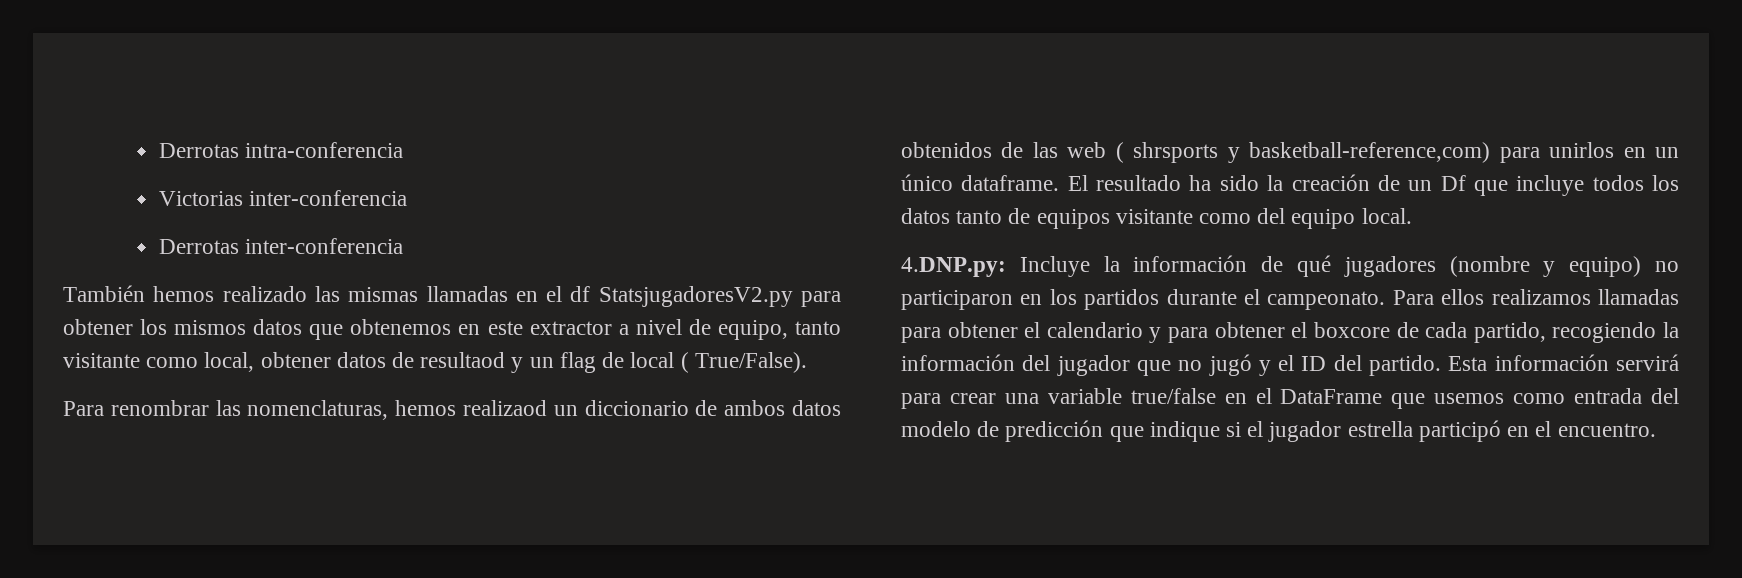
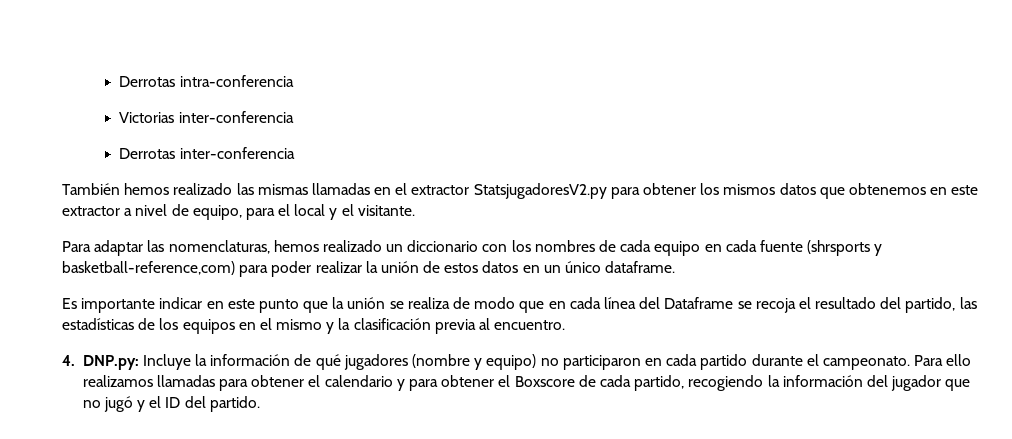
- También hemos realizado las mismas llamadas en el df StatsjugadoresV2.py para obtener los mismos datos que obtenemos en este extractor a nivel de equipo, tanto visitante como local, obtener datos de resultaod y un flag de local ( True/False).
- Para renombrar las nomenclaturas, hemos realizaod un diccionario de ambos datos obtenidos de las web ( shrsports y basketball-reference,com) para unirlos en un único dataframe. El resultado ha sido la creación de un Df que incluye todos los datos tanto de equipos visitante como del equipo local.
- 4.DNP.py: Incluye la información de qué jugadores (nombre y equipo) no participaron en los partidos durante el campeonato.
+ También hemos realizado las mismas llamadas en el extractor StatsjugadoresV2.py para obtener los mismos datos que obtenemos en este extractor a nivel de equipo, para el local y el visitante.
+ Para adaptar las nomenclaturas, hemos realizado un diccionario con los nombres de cada equipo en cada fuente (shrsports y basketball-reference,com) para poder realizar la unión de estos datos en un único dataframe.
+ Es importante indicar en este punto que la unión se realiza de modo que en cada línea del Dataframe se recoja el resultado del partido, las estadísticas de los equipos en el mismo y la clasificación previa al encuentro.
+ 4. DNP.py: Incluye la información de qué jugadores (nombre y equipo) no participaron en cada partido durante el campeonato.
- Para ellos realizamos llamadas para obtener el calendario y para obtener el boxcore de cada partido, recogiendo la información del jugador que no jugó y el ID del partido. Esta información servirá para crear una variable true/false en el DataFrame que usemos como entrada del modelo de predicción que indique si el jugador estrella participó en el encuentro.
+ Para ello realizamos llamadas para obtener el calendario y para obtener el Boxscore de cada partido, recogiendo la información del jugador que no jugó y el ID del partido.

